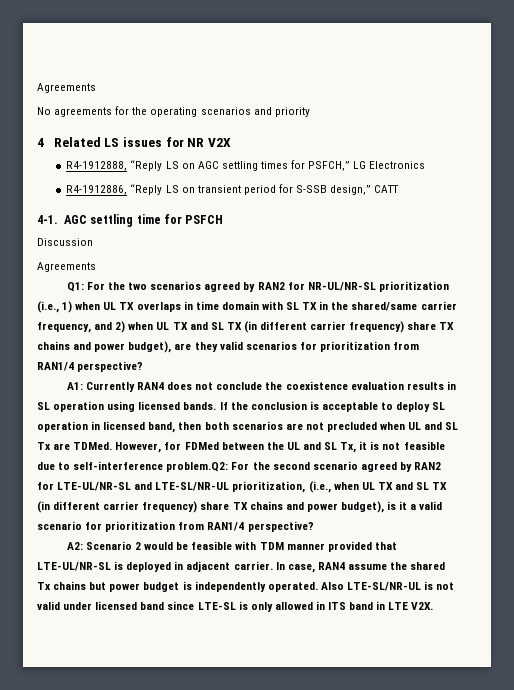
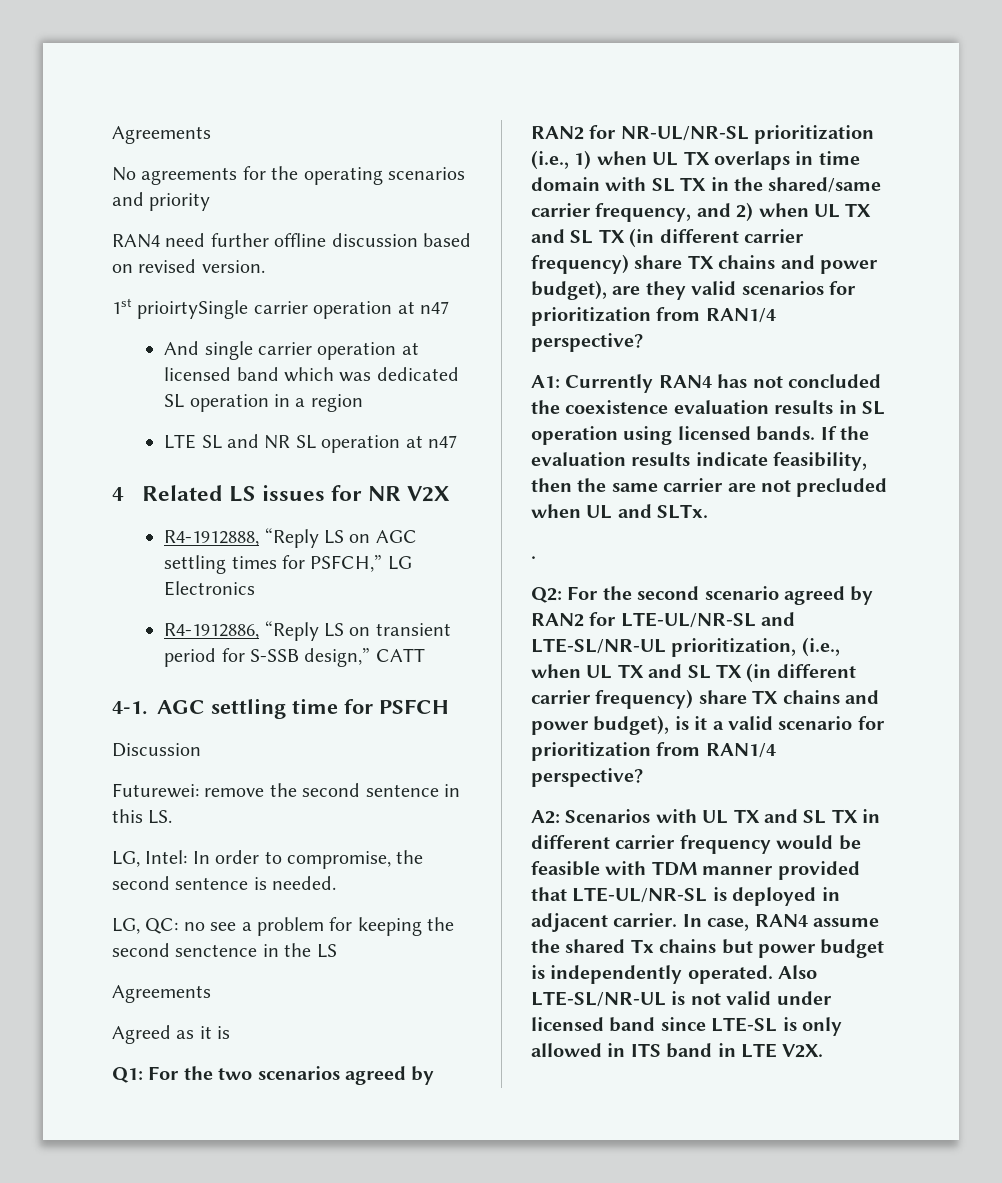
+ RAN4 need further offline discussion based on revised version.
+ 1st prioirtySingle carrier operation at n47
+ And single carrier operation at licensed band which was dedicated SL operation in a region
+ LTE SL and NR SL operation at n47
  Discussion
+ Futurewei: remove the second sentence in this LS.
+ LG, Intel: In order to compromise, the second sentence is needed.
+ LG, QC: no see a problem for keeping the second senctence in the LS
  Agreements
+ Agreed as it is
- A1: Currently RAN4 does not conclude the coexistence evaluation results in SL operation using licensed bands.
+ A1: Currently RAN4 has not concluded the coexistence evaluation results in SL operation using licensed bands.
- If the conclusion is acceptable to deploy SL operation in licensed band, then both scenarios are not precluded when UL and SL Tx are TDMed. However, for FDMed between the UL and SL Tx, it is not feasible due to self-interference problem.Q2: For the second scenario agreed by RAN2 for LTE-UL/NR-SL and LTE-SL/NR-UL prioritization, (i.e., when UL TX and SL TX (in different carrier frequency) share TX chains and power budget), is it a valid scenario for prioritization from RAN1/4 perspective?
+ If the evaluation results indicate feasibility, then the same carrier are not precluded when UL and SLTx.
+ .
+ Q2: For the second scenario agreed by RAN2 for LTE-UL/NR-SL and LTE-SL/NR-UL prioritization, (i.e., when UL TX and SL TX (in different carrier frequency) share TX chains and power budget), is it a valid scenario for prioritization from RAN1/4 perspective?
- A2: Scenario 2 would be feasible with TDM manner provided that LTE-UL/NR-SL is deployed in adjacent carrier.
+ A2: Scenarios with UL TX and SL TX in different carrier frequency would be feasible with TDM manner provided that LTE-UL/NR-SL is deployed in adjacent carrier.

